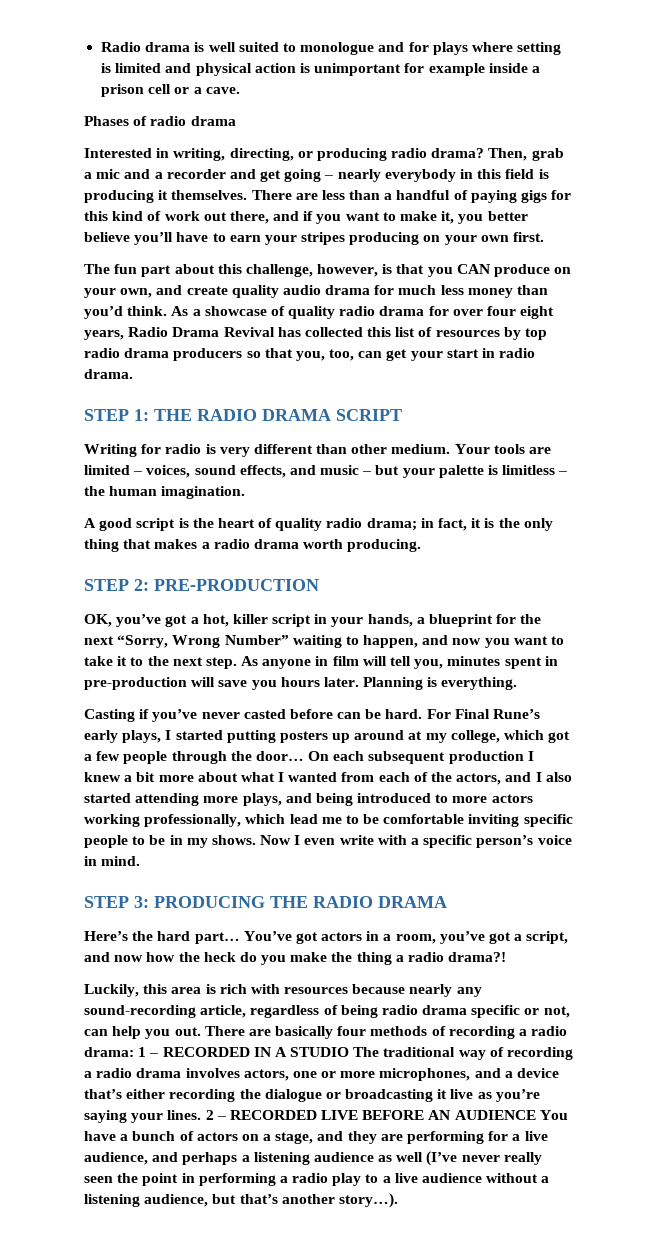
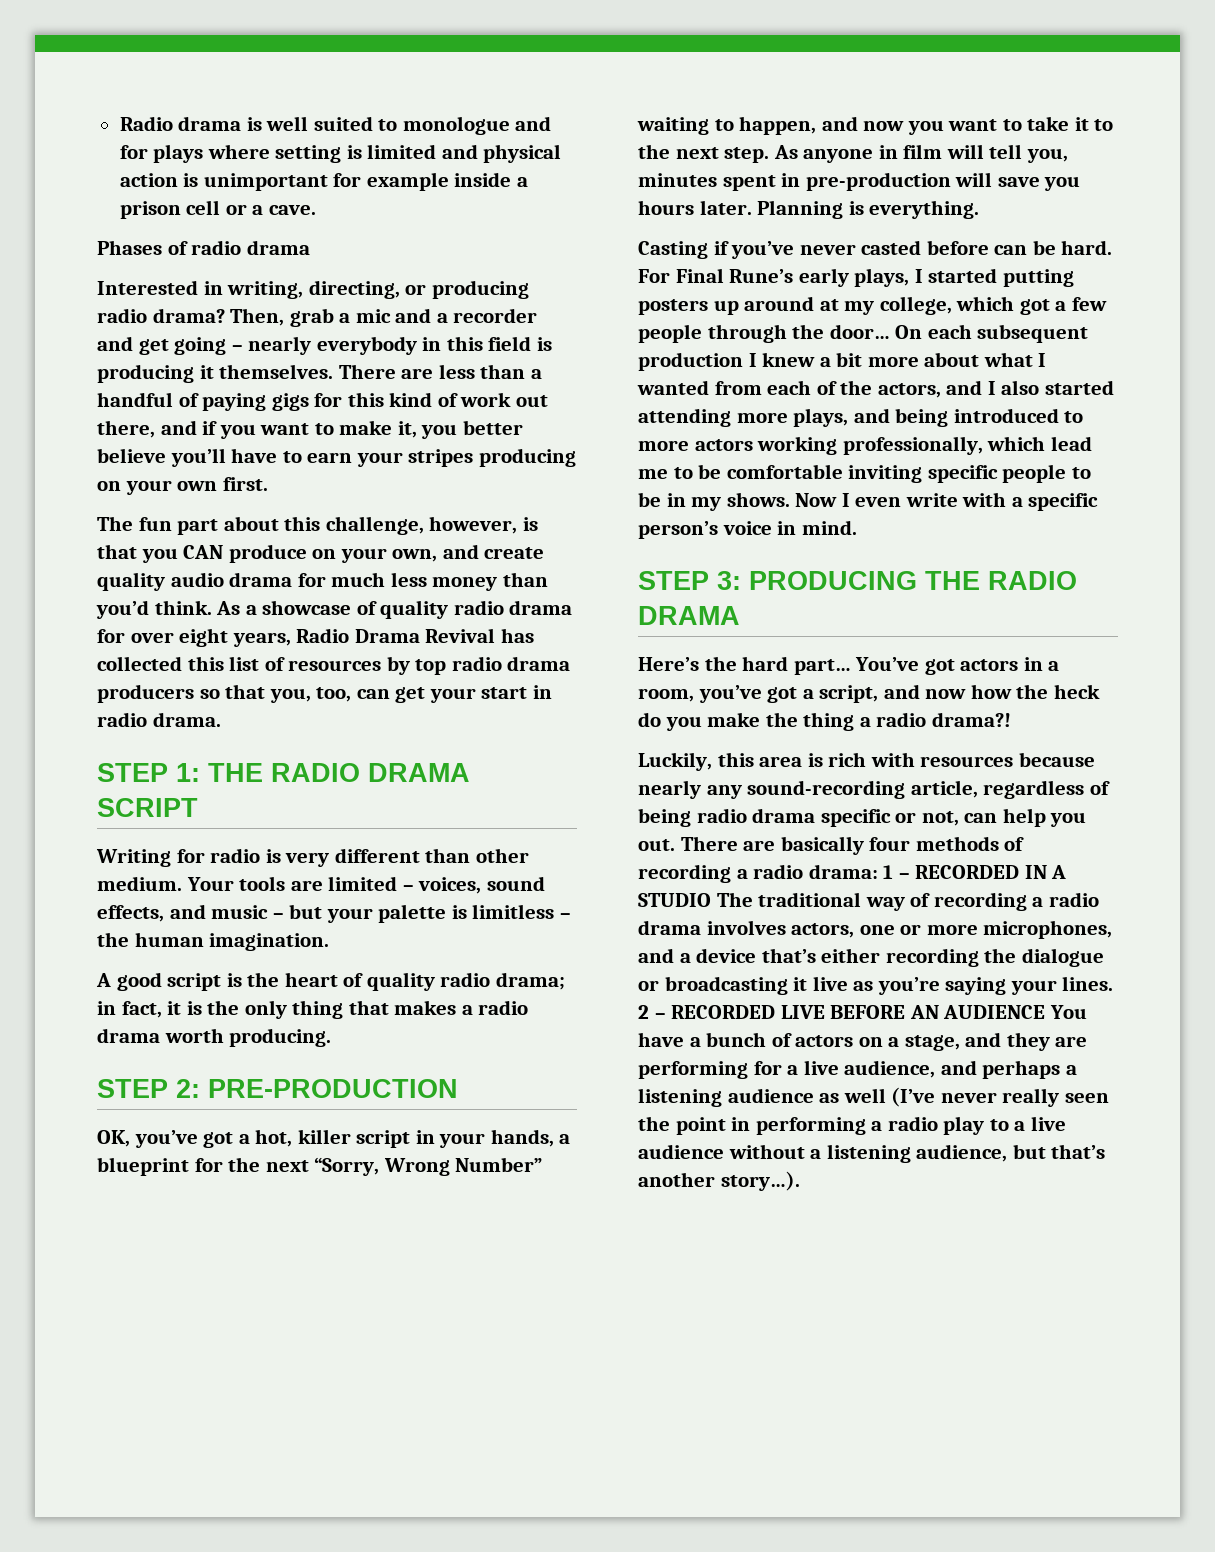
- As a showcase of quality radio drama for over four eight years, Radio Drama Revival has collected this list of resources by top radio drama producers so that you, too, can get your start in radio drama.
+ As a showcase of quality radio drama for over eight years, Radio Drama Revival has collected this list of resources by top radio drama producers so that you, too, can get your start in radio drama.

